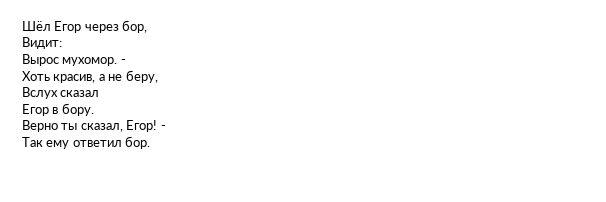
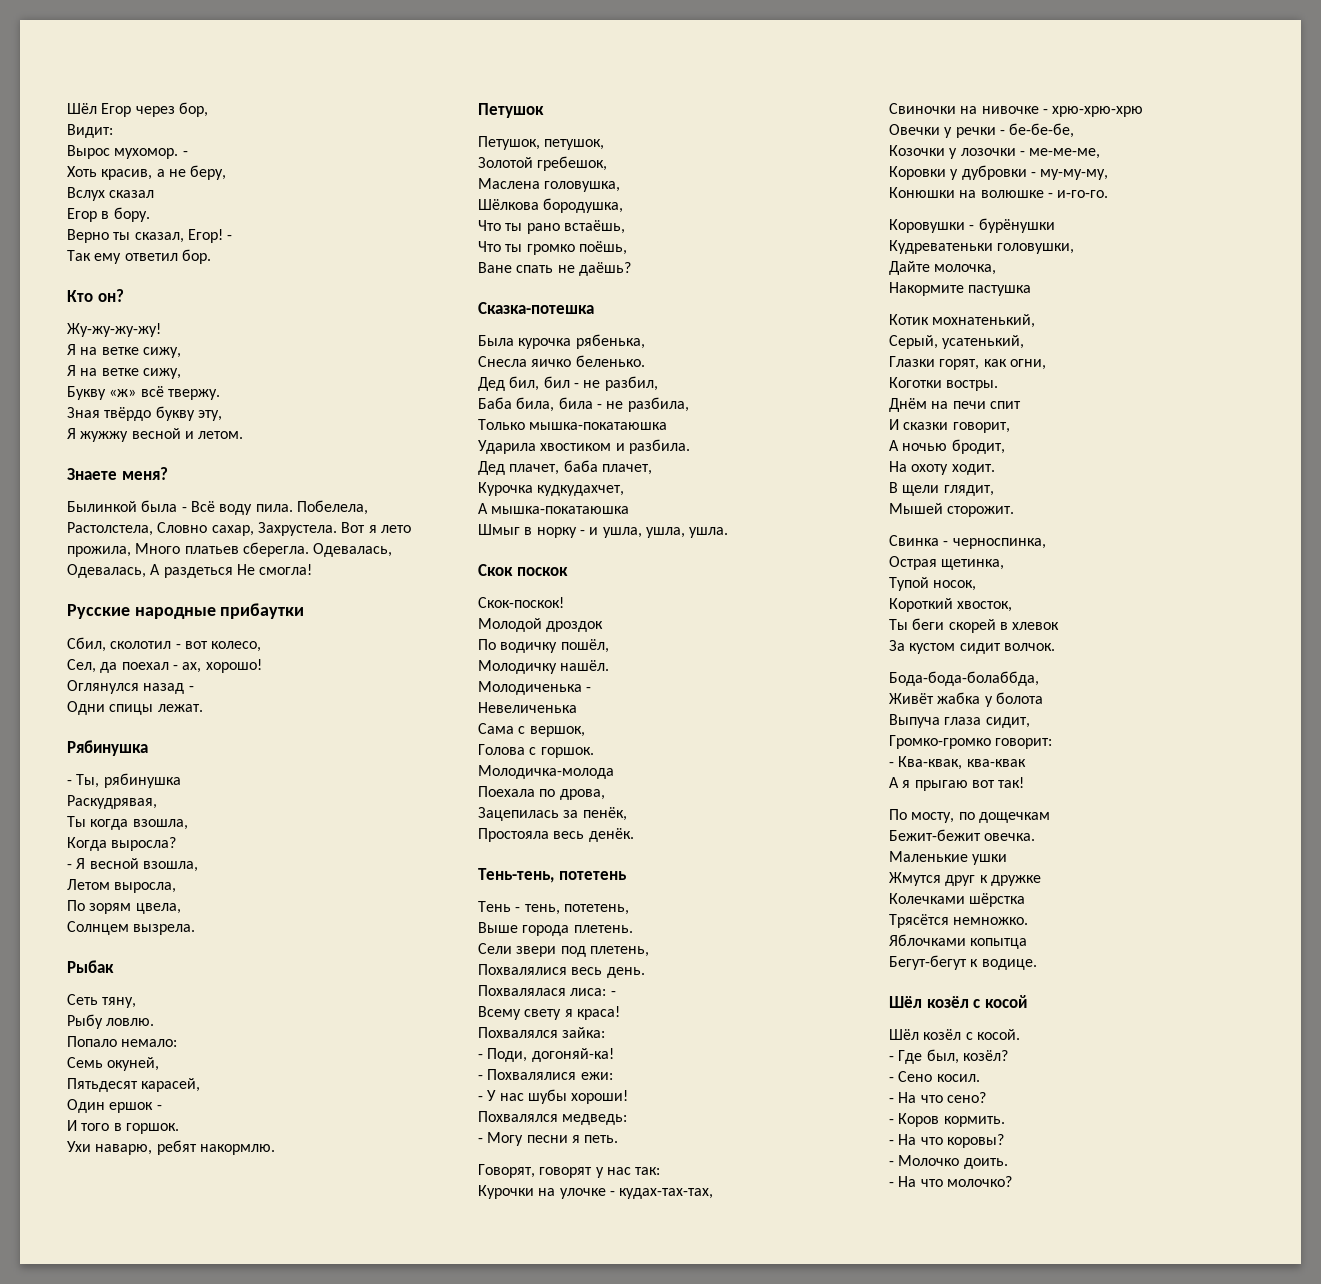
+ Кто он?
+ Жу-жу-жу-жу!
+ Я на ветке сижу,
+ Я на ветке сижу,
+ Букву «ж» всё твержу.
+ Зная твёрдо букву эту,
+ Я жужжу весной и летом.
+ Знаете меня?
+ Былинкой была - Всё воду пила. Побелела, Растолстела, Словно сахар, Захрустела. Вот я лето прожила, Много платьев сберегла. Одевалась, Одевалась, А раздеться Не смогла!
+ Русские народные прибаутки
+ Сбил, сколотил - вот колесо,
+ Сел, да поехал - ах, хорошо!
+ Оглянулся назад -
+ Одни спицы лежат.
+ Рябинушка
+ - Ты, рябинушка
+ Раскудрявая,
+ Ты когда взошла,
+ Когда выросла?
+ - Я весной взошла,
+ Летом выросла,
+ По зорям цвела,
+ Солнцем вызрела.
+ Рыбак
+ Сеть тяну,
+ Рыбу ловлю.
+ Попало немало:
+ Семь окуней,
+ Пятьдесят карасей,
+ Один ершок -
+ И того в горшок.
+ Ухи наварю, ребят накормлю.
+ Петушок
+ Петушок, петушок,
+ Золотой гребешок,
+ Маслена головушка,
+ Шёлкова бородушка,
+ Что ты рано встаёшь,
+ Что ты громко поёшь,
+ Ване спать не даёшь?
+ Сказка-потешка
+ Была курочка рябенька,
+ Снесла яичко беленько.
+ Дед бил, бил - не разбил,
+ Баба била, била - не разбила,
+ Только мышка-покатаюшка
+ Ударила хвостиком и разбила.
+ Дед плачет, баба плачет,
+ Курочка кудкудахчет,
+ А мышка-покатаюшка
+ Шмыг в норку - и ушла, ушла, ушла.
+ Скок поскок
+ Скок-поскок!
+ Молодой дроздок
+ По водичку пошёл,
+ Молодичку нашёл.
+ Молодиченька -
+ Невеличенька
+ Сама с вершок,
+ Голова с горшок.
+ Молодичка-молода
+ Поехала по дрова,
+ Зацепилась за пенёк,
+ Простояла весь денёк.
+ Тень-тень, потетень
+ Тень - тень, потетень,
+ Выше города плетень.
+ Сели звери под плетень,
+ Похвалялися весь день.
+ Похвалялася лиса: -
+ Всему свету я краса!
+ Похвалялся зайка:
+ - Поди, догоняй-ка!
+ - Похвалялися ежи:
+ - У нас шубы хороши!
+ Похвалялся медведь:
+ - Могу песни я петь.
+ Говорят, говорят у нас так:
+ Курочки на улочке - кудах-тах-тах,
+ Свиночки на нивочке - хрю-хрю-хрю
+ Овечки у речки - бе-бе-бе,
+ Козочки у лозочки - ме-ме-ме,
+ Коровки у дубровки - му-му-му,
+ Конюшки на волюшке - и-го-го.
+ Коровушки - бурёнушки
+ Кудреватеньки головушки,
+ Дайте молочка,
+ Накормите пастушка
+ Котик мохнатенький,
+ Серый, усатенький,
+ Глазки горят, как огни,
+ Коготки востры.
+ Днём на печи спит
+ И сказки говорит,
+ А ночью бродит,
+ На охоту ходит.
+ В щели глядит,
+ Мышей сторожит.
+ Свинка - черноспинка,
+ Острая щетинка,
+ Тупой носок,
+ Короткий хвосток,
+ Ты беги скорей в хлевок
+ За кустом сидит волчок.
+ Бода-бода-болаббда,
+ Живёт жабка у болота
+ Выпуча глаза сидит,
+ Громко-громко говорит:
+ - Ква-квак, ква-квак
+ А я прыгаю вот так!
+ По мосту, по дощечкам
+ Бежит-бежит овечка.
+ Маленькие ушки
+ Жмутся друг к дружке
+ Колечками шёрстка
+ Трясётся немножко.
+ Яблочками копытца
+ Бегут-бегут к водице.
+ Шёл козёл с косой
+ Шёл козёл с косой.
+ - Где был, козёл?
+ - Сено косил.
+ - На что сено?
+ - Коров кормить.
+ - На что коровы?
+ - Молочко доить.
+ - На что молочко?

